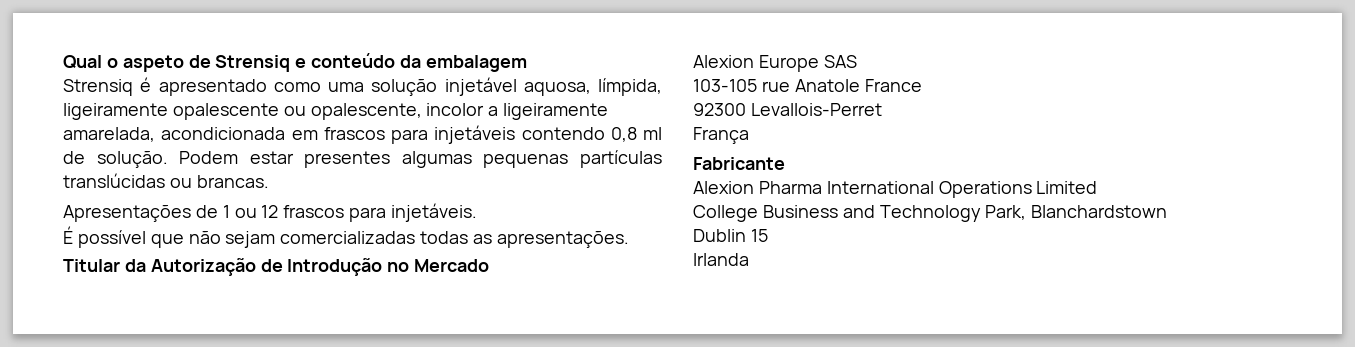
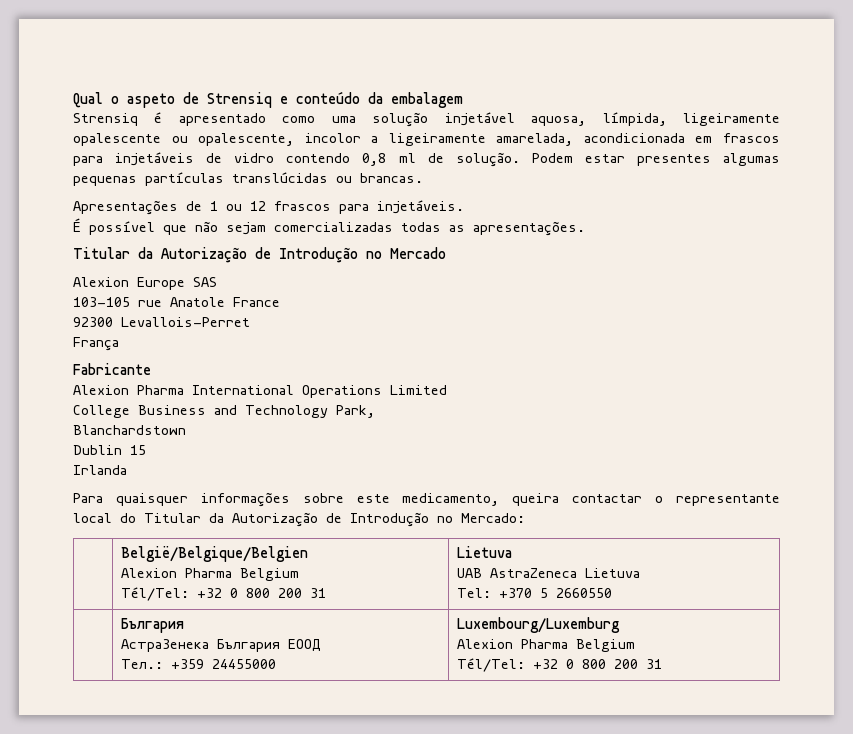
- Strensiq é apresentado como uma solução injetável aquosa, límpida, ligeiramente opalescente ou opalescente, incolor a ligeiramente amarelada, acondicionada em frascos para injetáveis contendo 0,8 ml de solução.
+ Strensiq é apresentado como uma solução injetável aquosa, límpida, ligeiramente opalescente ou opalescente, incolor a ligeiramente amarelada, acondicionada em frascos para injetáveis de vidro contendo 0,8 ml de solução.
- College Business and Technology Park, Blanchardstown
+ College Business and Technology Park,
+ Blanchardstown
+ Para quaisquer informações sobre este medicamento, queira contactar o representante local do Titular da Autorização de Introdução no Mercado:
+ | België/Belgique/Belgien
+ Alexion Pharma Belgium
+ Tél/Tel: +32 0 800 200 31 | Lietuva
+ UAB AstraZeneca Lietuva
+ Tel: +370 5 2660550
+ | България
+ АстраЗенека България ЕООД
+ Teл.: +359 24455000 | Luxembourg/Luxemburg
+ Alexion Pharma Belgium
+ Tél/Tel: +32 0 800 200 31

